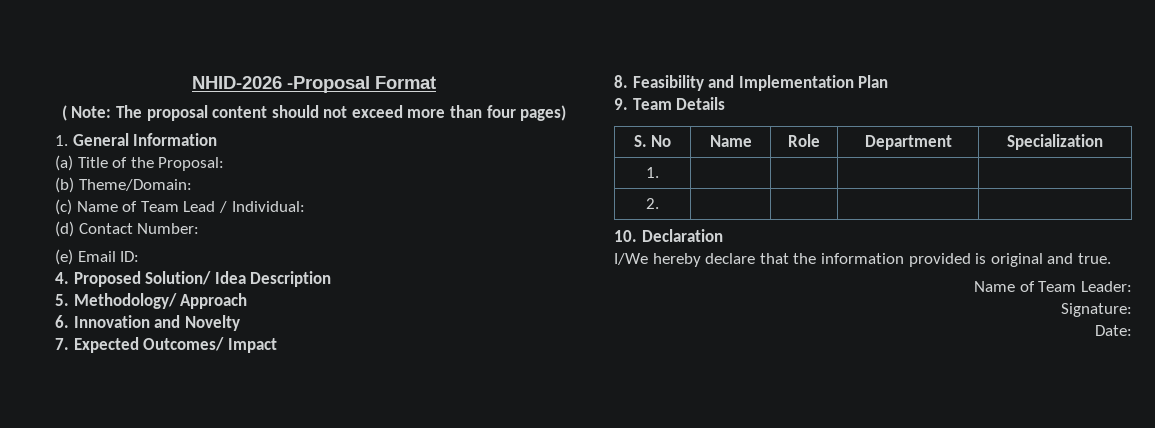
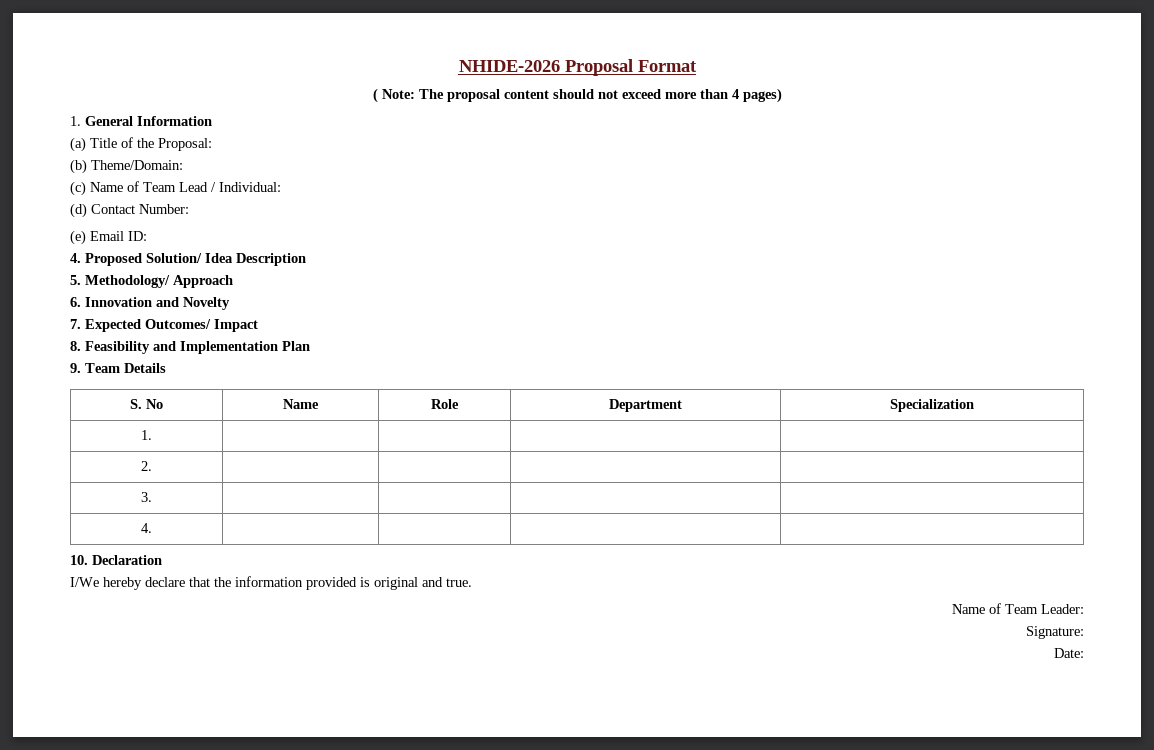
- NHID-2026 -Proposal Format
+ NHIDE-2026 Proposal Format
- ( Note: The proposal content should not exceed more than four pages)
+ ( Note: The proposal content should not exceed more than 4 pages)
+ 3. | | | |
+ 4. | | | |

